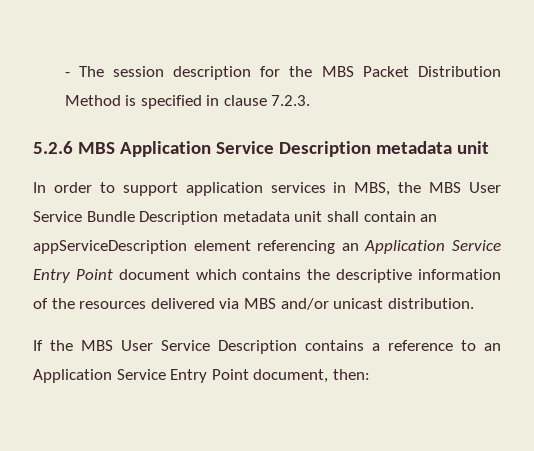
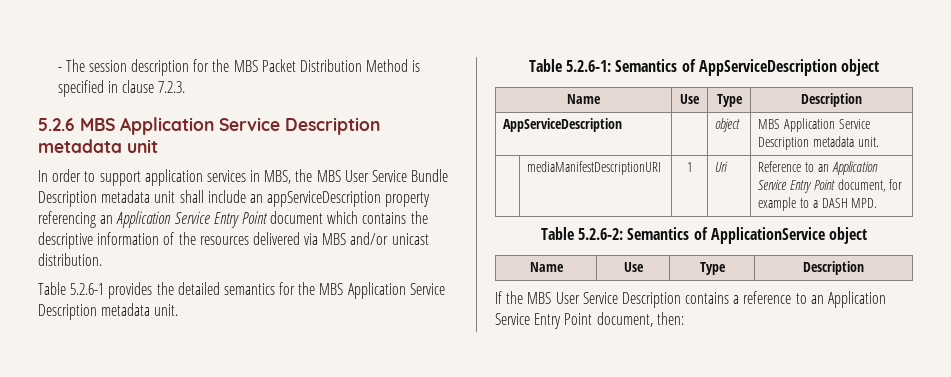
- In order to support application services in MBS, the MBS User Service Bundle Description metadata unit shall contain an appServiceDescription element referencing an Application Service Entry Point document which contains the descriptive information of the resources delivered via MBS and/or unicast distribution.
+ In order to support application services in MBS, the MBS User Service Bundle Description metadata unit shall include an appServiceDescription property referencing an Application Service Entry Point document which contains the descriptive information of the resources delivered via MBS and/or unicast distribution.
+ Table 5.2.6-1 provides the detailed semantics for the MBS Application Service Description metadata unit.
+ Table 5.2.6-1: Semantics of AppServiceDescription object
+ Name | Use | Type | Description
+ AppServiceDescription | | object | MBS Application Service Description metadata unit.
+ | mediaManifestDescriptionURI | 1 | Uri | Reference to an Application Service Entry Point document, for example to a DASH MPD.
+ Table 5.2.6-2: Semantics of ApplicationService object
+ Name | Use | Type | Description

